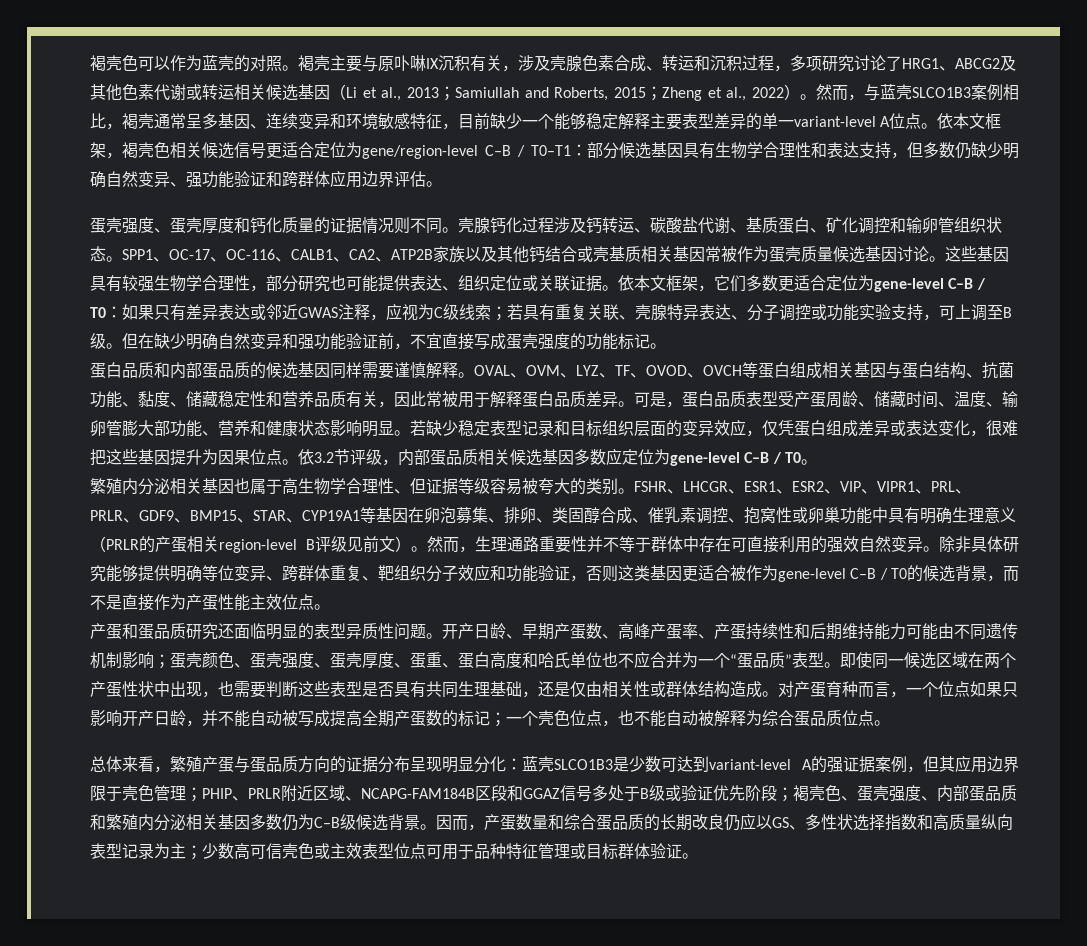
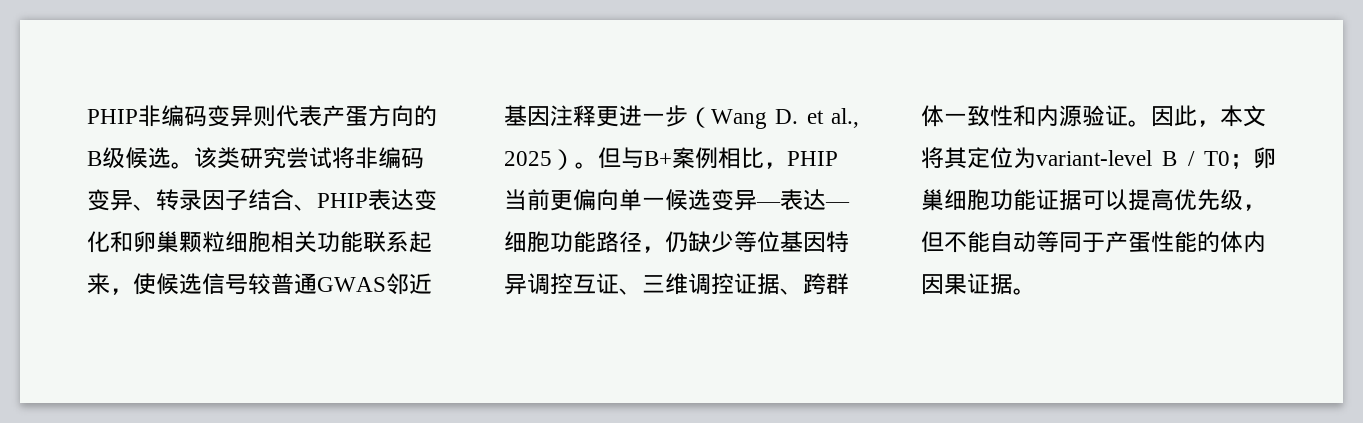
- 褐壳色可以作为蓝壳的对照。褐壳主要与原卟啉IX沉积有关，涉及壳腺色素合成、转运和沉积过程，多项研究讨论了HRG1、ABCG2及其他色素代谢或转运相关候选基因（Li et al., 2013；Samiullah and Roberts, 2015；Zheng et al., 2022）。然而，与蓝壳SLCO1B3案例相比，褐壳通常呈多基因、连续变异和环境敏感特征，目前缺少一个能够稳定解释主要表型差异的单一variant-level A位点。依本文框架，褐壳色相关候选信号更适合定位为gene/region-level C–B / T0–T1：部分候选基因具有生物学合理性和表达支持，但多数仍缺少明确自然变异、强功能验证和跨群体应用边界评估。
- 蛋壳强度、蛋壳厚度和钙化质量的证据情况则不同。壳腺钙化过程涉及钙转运、碳酸盐代谢、基质蛋白、矿化调控和输卵管组织状态。SPP1、OC-17、OC-116、CALB1、CA2、ATP2B家族以及其他钙结合或壳基质相关基因常被作为蛋壳质量候选基因讨论。这些基因具有较强生物学合理性，部分研究也可能提供表达、组织定位或关联证据。依本文框架，它们多数更适合定位为gene-level C–B / T0：如果只有差异表达或邻近GWAS注释，应视为C级线索；若具有重复关联、壳腺特异表达、分子调控或功能实验支持，可上调至B级。但在缺少明确自然变异和强功能验证前，不宜直接写成蛋壳强度的功能标记。
- 蛋白品质和内部蛋品质的候选基因同样需要谨慎解释。OVAL、OVM、LYZ、TF、OVOD、OVCH等蛋白组成相关基因与蛋白结构、抗菌功能、黏度、储藏稳定性和营养品质有关，因此常被用于解释蛋白品质差异。可是，蛋白品质表型受产蛋周龄、储藏时间、温度、输卵管膨大部功能、营养和健康状态影响明显。若缺少稳定表型记录和目标组织层面的变异效应，仅凭蛋白组成差异或表达变化，很难把这些基因提升为因果位点。依3.2节评级，内部蛋品质相关候选基因多数应定位为gene-level C–B / T0。
- 繁殖内分泌相关基因也属于高生物学合理性、但证据等级容易被夸大的类别。FSHR、LHCGR、ESR1、ESR2、VIP、VIPR1、PRL、PRLR、GDF9、BMP15、STAR、CYP19A1等基因在卵泡募集、排卵、类固醇合成、催乳素调控、抱窝性或卵巢功能中具有明确生理意义（PRLR的产蛋相关region-level B评级见前文）。然而，生理通路重要性并不等于群体中存在可直接利用的强效自然变异。除非具体研究能够提供明确等位变异、跨群体重复、靶组织分子效应和功能验证，否则这类基因更适合被作为gene-level C–B / T0的候选背景，而不是直接作为产蛋性能主效位点。
- 产蛋和蛋品质研究还面临明显的表型异质性问题。开产日龄、早期产蛋数、高峰产蛋率、产蛋持续性和后期维持能力可能由不同遗传机制影响；蛋壳颜色、蛋壳强度、蛋壳厚度、蛋重、蛋白高度和哈氏单位也不应合并为一个“蛋品质”表型。即使同一候选区域在两个产蛋性状中出现，也需要判断这些表型是否具有共同生理基础，还是仅由相关性或群体结构造成。对产蛋育种而言，一个位点如果只影响开产日龄，并不能自动被写成提高全期产蛋数的标记；一个壳色位点，也不能自动被解释为综合蛋品质位点。
- 总体来看，繁殖产蛋与蛋品质方向的证据分布呈现明显分化：蓝壳SLCO1B3是少数可达到variant-level A的强证据案例，但其应用边界限于壳色管理；PHIP、PRLR附近区域、NCAPG-FAM184B区段和GGAZ信号多处于B级或验证优先阶段；褐壳色、蛋壳强度、内部蛋品质和繁殖内分泌相关基因多数仍为C–B级候选背景。因而，产蛋数量和综合蛋品质的长期改良仍应以GS、多性状选择指数和高质量纵向表型记录为主；少数高可信壳色或主效表型位点可用于品种特征管理或目标群体验证。
+ PHIP非编码变异则代表产蛋方向的B级候选。该类研究尝试将非编码变异、转录因子结合、PHIP表达变化和卵巢颗粒细胞相关功能联系起来，使候选信号较普通GWAS邻近基因注释更进一步（Wang D. et al., 2025）。但与B+案例相比，PHIP当前更偏向单一候选变异—表达—细胞功能路径，仍缺少等位基因特异调控互证、三维调控证据、跨群体一致性和内源验证。因此，本文将其定位为variant-level B / T0；卵巢细胞功能证据可以提高优先级，但不能自动等同于产蛋性能的体内因果证据。

